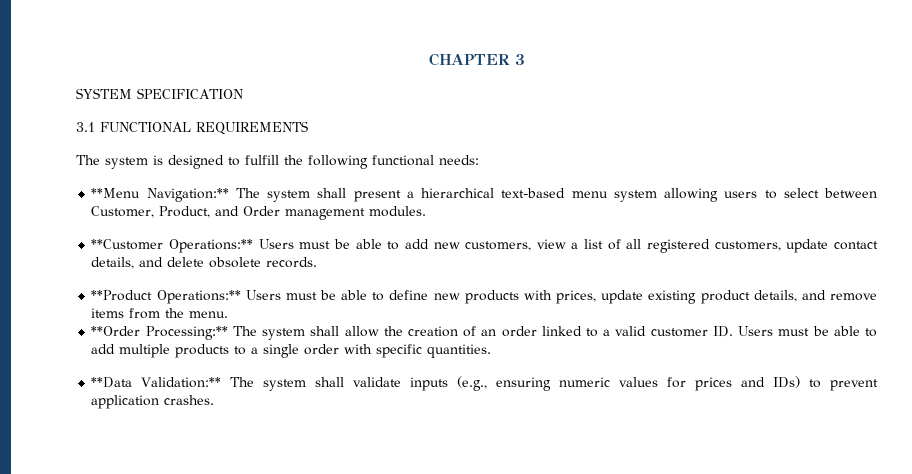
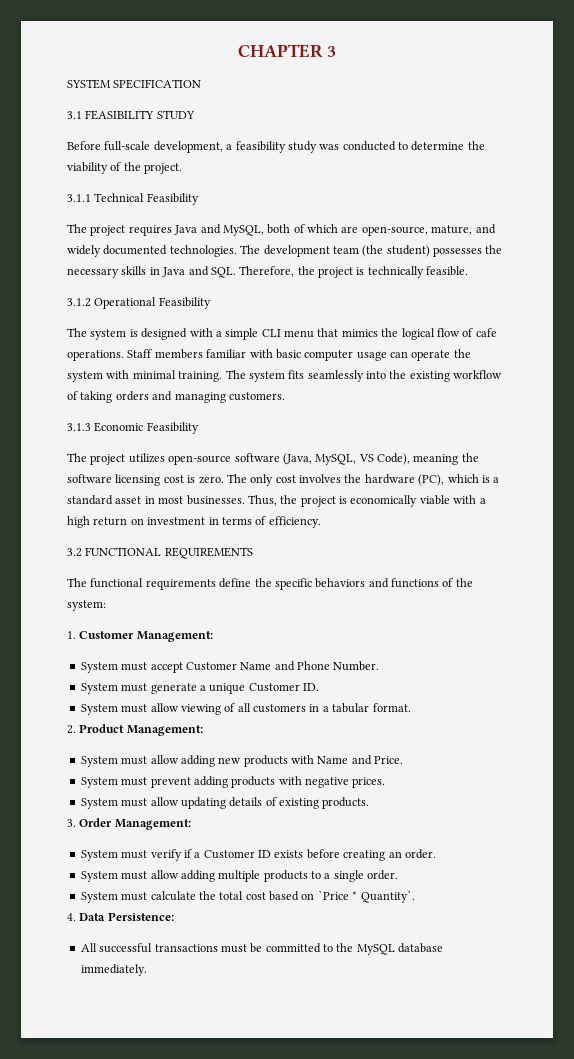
- 3.1 FUNCTIONAL REQUIREMENTS
- The system is designed to fulfill the following functional needs:
- **Menu Navigation:** The system shall present a hierarchical text-based menu system allowing users to select between Customer, Product, and Order management modules.
- **Customer Operations:** Users must be able to add new customers, view a list of all registered customers, update contact details, and delete obsolete records.
- **Product Operations:** Users must be able to define new products with prices, update existing product details, and remove items from the menu.
- **Order Processing:** The system shall allow the creation of an order linked to a valid customer ID. Users must be able to add multiple products to a single order with specific quantities.
- **Data Validation:** The system shall validate inputs (e.g., ensuring numeric values for prices and IDs) to prevent application crashes.
+ 3.1 FEASIBILITY STUDY
+ Before full-scale development, a feasibility study was conducted to determine the viability of the project.
+ 3.1.1 Technical Feasibility
+ The project requires Java and MySQL, both of which are open-source, mature, and widely documented technologies. The development team (the student) possesses the necessary skills in Java and SQL. Therefore, the project is technically feasible.
+ 3.1.2 Operational Feasibility
+ The system is designed with a simple CLI menu that mimics the logical flow of cafe operations. Staff members familiar with basic computer usage can operate the system with minimal training. The system fits seamlessly into the existing workflow of taking orders and managing customers.
+ 3.1.3 Economic Feasibility
+ The project utilizes open-source software (Java, MySQL, VS Code), meaning the software licensing cost is zero. The only cost involves the hardware (PC), which is a standard asset in most businesses. Thus, the project is economically viable with a high return on investment in terms of efficiency.
+ 3.2 FUNCTIONAL REQUIREMENTS
+ The functional requirements define the specific behaviors and functions of the system:
+ 1. Customer Management:
+ System must accept Customer Name and Phone Number.
+ System must generate a unique Customer ID.
+ System must allow viewing of all customers in a tabular format.
+ 2. Product Management:
+ System must allow adding new products with Name and Price.
+ System must prevent adding products with negative prices.
+ System must allow updating details of existing products.
+ 3. Order Management:
+ System must verify if a Customer ID exists before creating an order.
+ System must allow adding multiple products to a single order.
+ System must calculate the total cost based on `Price * Quantity`.
+ 4. Data Persistence:
+ All successful transactions must be committed to the MySQL database immediately.

